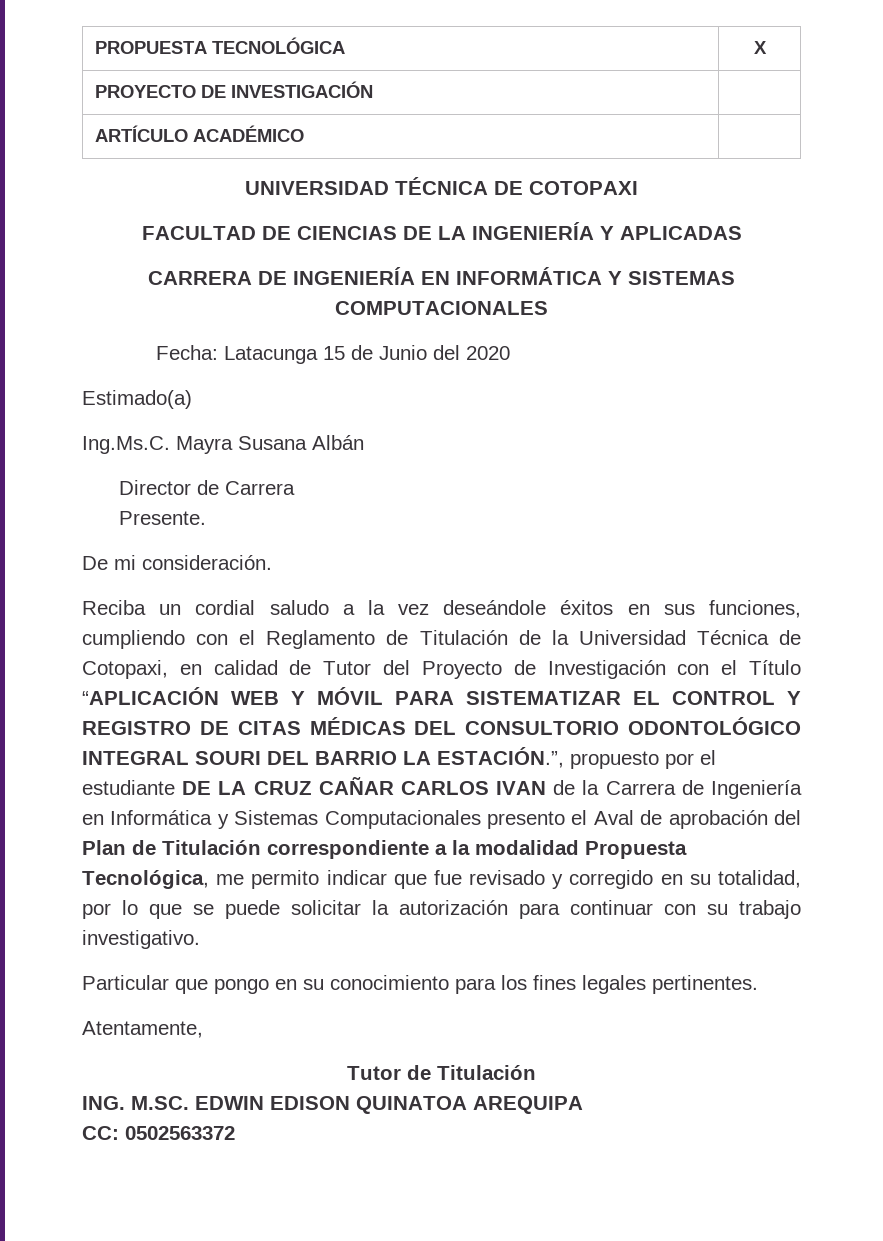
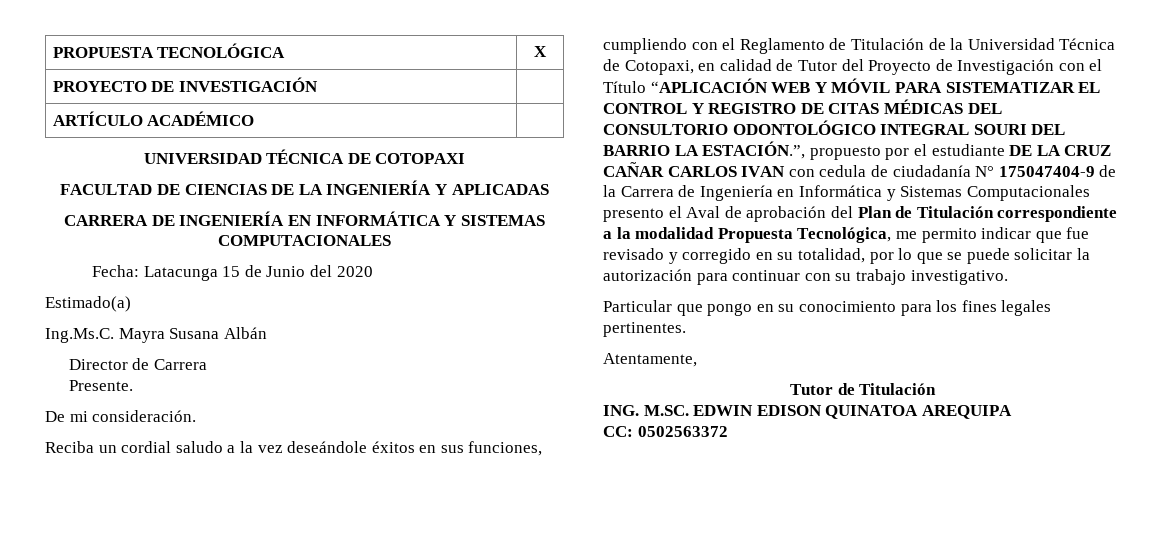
- Reciba un cordial saludo a la vez deseándole éxitos en sus funciones, cumpliendo con el Reglamento de Titulación de la Universidad Técnica de Cotopaxi, en calidad de Tutor del Proyecto de Investigación con el Título “APLICACIÓN WEB Y MÓVIL PARA SISTEMATIZAR EL CONTROL Y REGISTRO DE CITAS MÉDICAS DEL CONSULTORIO ODONTOLÓGICO INTEGRAL SOURI DEL BARRIO LA ESTACIÓN.”, propuesto por el estudiante DE LA CRUZ CAÑAR CARLOS IVAN de la Carrera de Ingeniería en Informática y Sistemas Computacionales presento el Aval de aprobación del Plan de Titulación correspondiente a la modalidad Propuesta Tecnológica, me permito indicar que fue revisado y corregido en su totalidad, por lo que se puede solicitar la autorización para continuar con su trabajo investigativo.
+ Reciba un cordial saludo a la vez deseándole éxitos en sus funciones, cumpliendo con el Reglamento de Titulación de la Universidad Técnica de Cotopaxi, en calidad de Tutor del Proyecto de Investigación con el Título “APLICACIÓN WEB Y MÓVIL PARA SISTEMATIZAR EL CONTROL Y REGISTRO DE CITAS MÉDICAS DEL CONSULTORIO ODONTOLÓGICO INTEGRAL SOURI DEL BARRIO LA ESTACIÓN.”, propuesto por el estudiante DE LA CRUZ CAÑAR CARLOS IVAN con cedula de ciudadanía N° 175047404-9 de la Carrera de Ingeniería en Informática y Sistemas Computacionales presento el Aval de aprobación del Plan de Titulación correspondiente a la modalidad Propuesta Tecnológica, me permito indicar que fue revisado y corregido en su totalidad, por lo que se puede solicitar la autorización para continuar con su trabajo investigativo.

